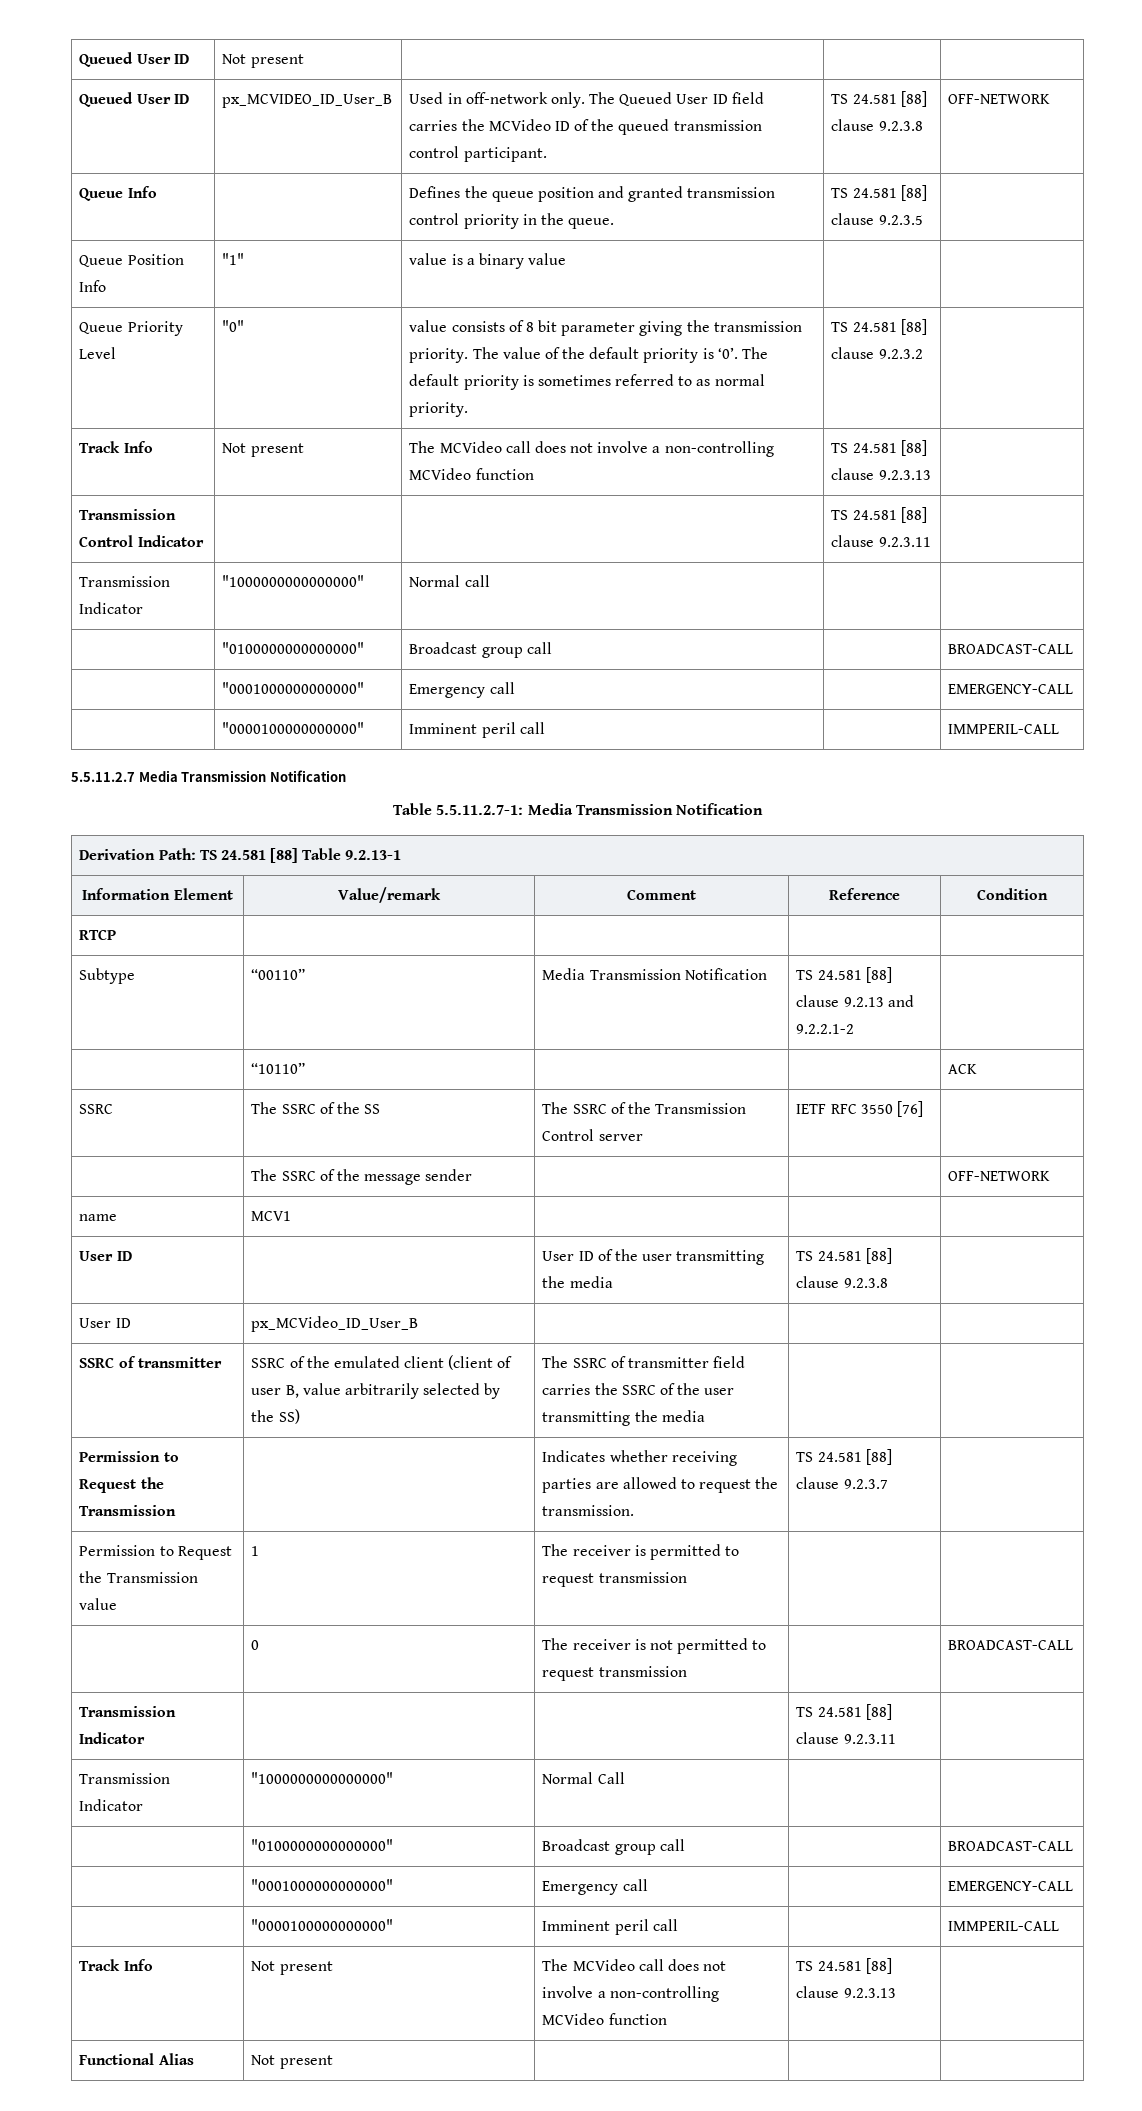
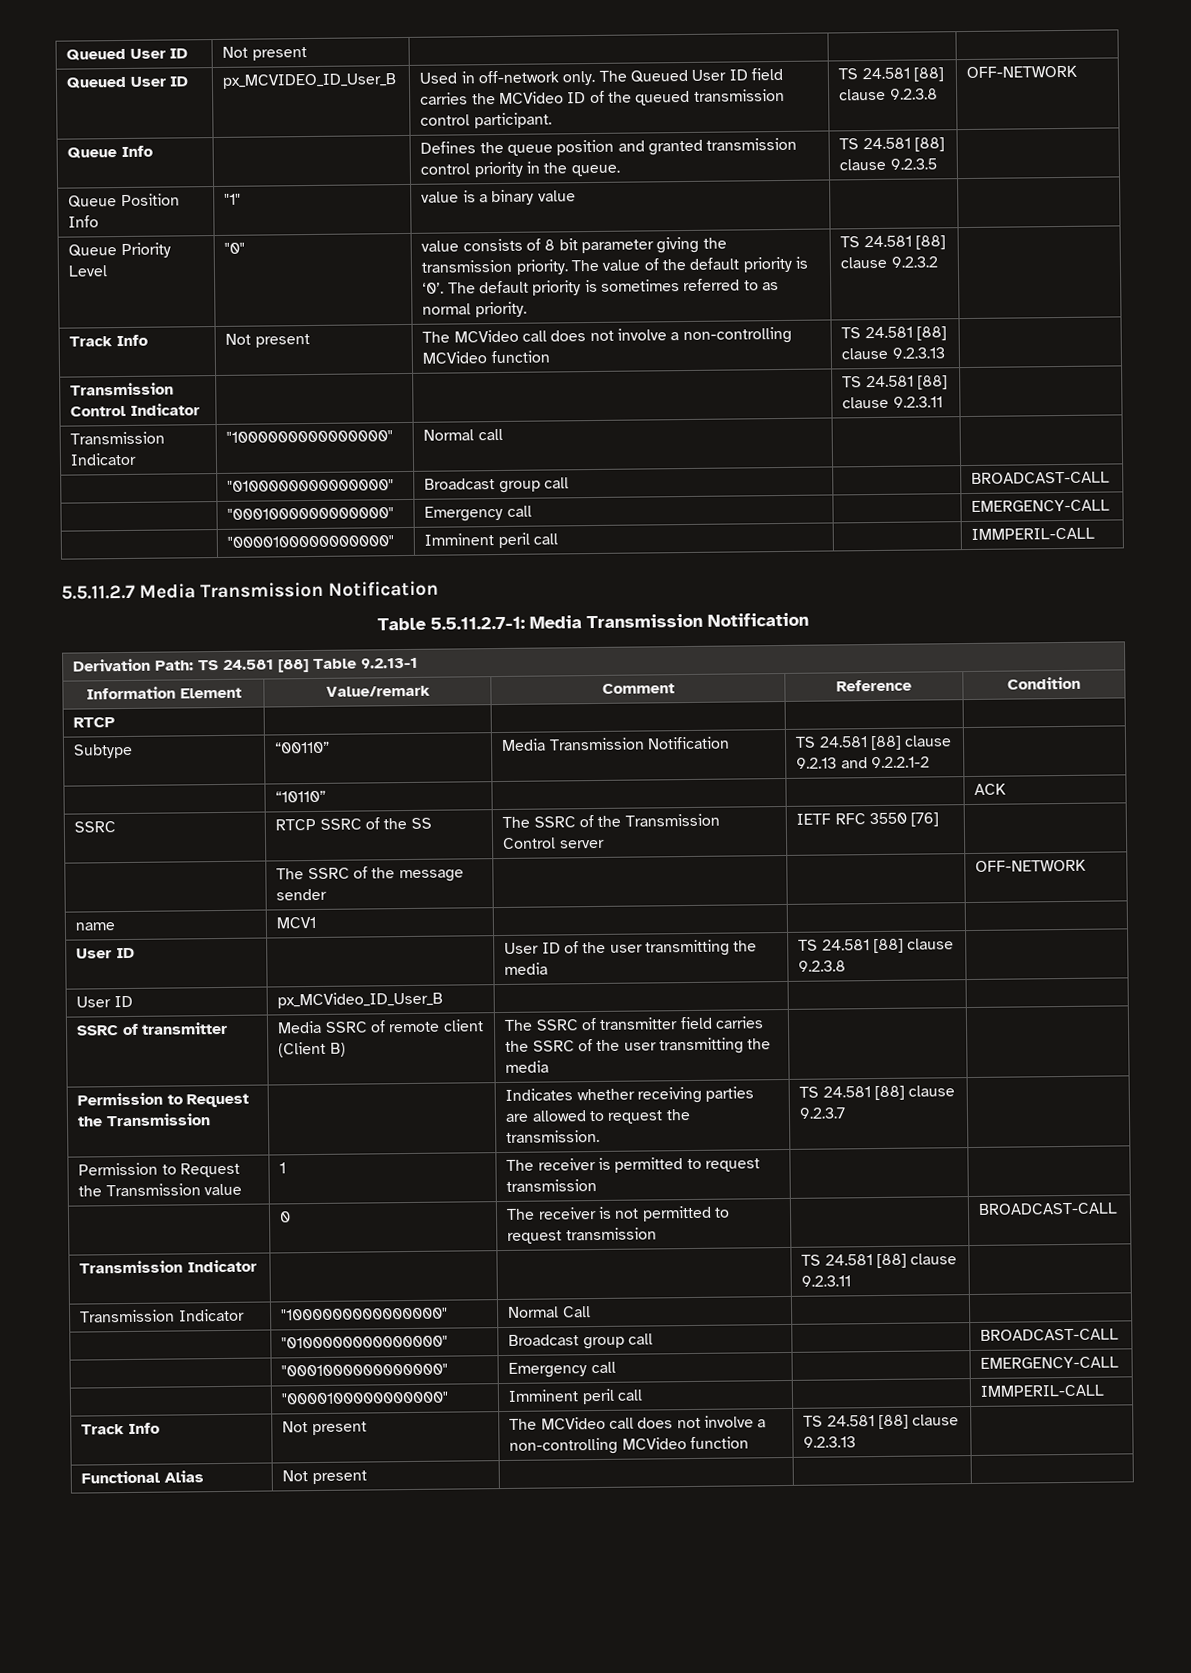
- SSRC | The SSRC of the SS | The SSRC of the Transmission Control server | IETF RFC 3550 [76] |
+ SSRC | RTCP SSRC of the SS | The SSRC of the Transmission Control server | IETF RFC 3550 [76] |
- SSRC of transmitter | SSRC of the emulated client (client of user B, value arbitrarily selected by the SS) | The SSRC of transmitter field carries the SSRC of the user transmitting the media | |
+ SSRC of transmitter | Media SSRC of remote client (Client B) | The SSRC of transmitter field carries the SSRC of the user transmitting the media | |

